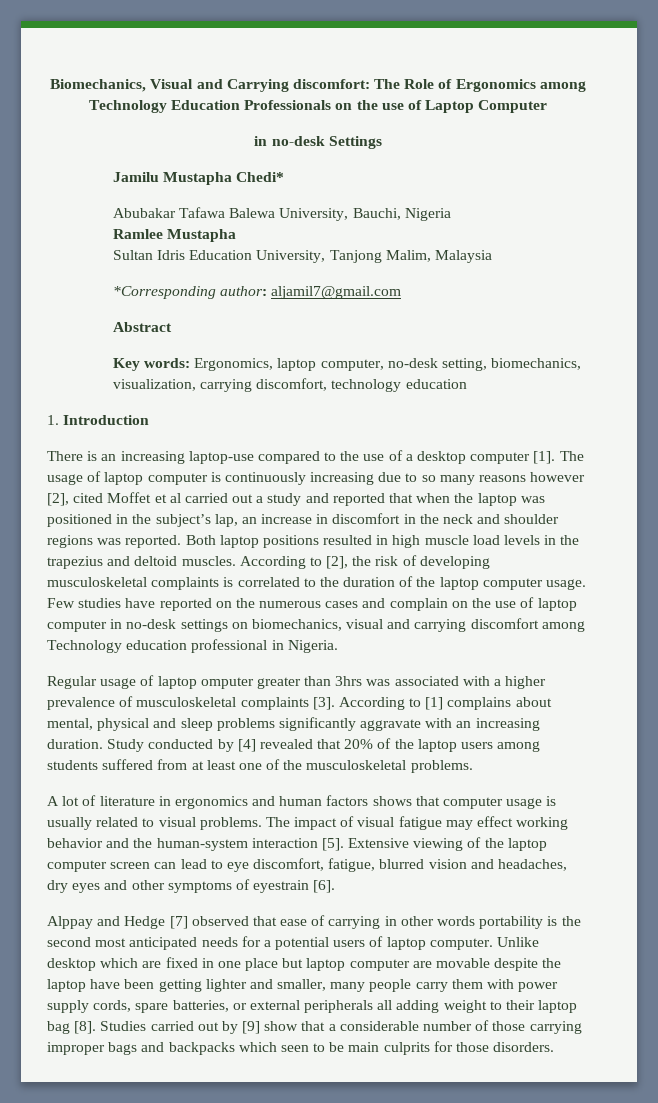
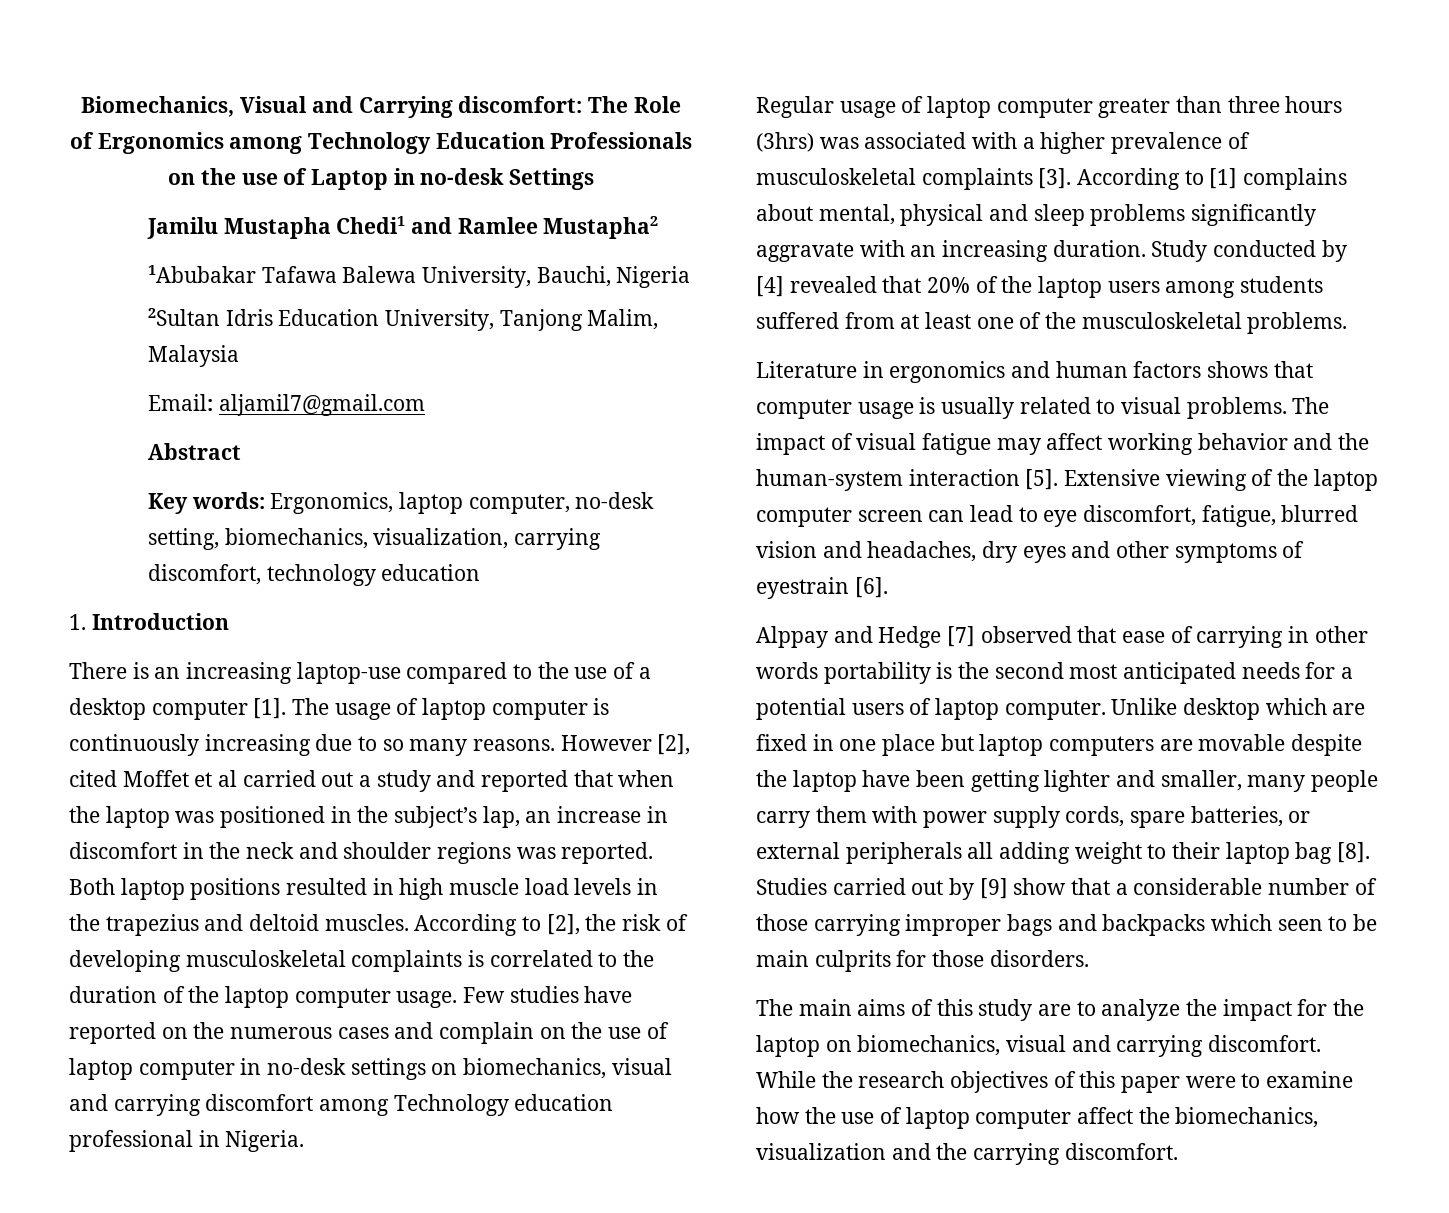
- Biomechanics, Visual and Carrying discomfort: The Role of Ergonomics among Technology Education Professionals on the use of Laptop Computer
- in no-desk Settings
+ Biomechanics, Visual and Carrying discomfort: The Role of Ergonomics among Technology Education Professionals on the use of Laptop in no-desk Settings
- Jamilu Mustapha Chedi*
- Abubakar Tafawa Balewa University, Bauchi, Nigeria
+ Jamilu Mustapha Chedi1 and Ramlee Mustapha2
+ 1Abubakar Tafawa Balewa University, Bauchi, Nigeria
- Ramlee Mustapha
- Sultan Idris Education University, Tanjong Malim, Malaysia
+ 2Sultan Idris Education University, Tanjong Malim, Malaysia
- *Corresponding author: aljamil7@gmail.com
+ Email: aljamil7@gmail.com
- The usage of laptop computer is continuously increasing due to so many reasons however [2], cited Moffet et al carried out a study and reported that when the laptop was positioned in the subject’s lap, an increase in discomfort in the neck and shoulder regions was reported.
+ The usage of laptop computer is continuously increasing due to so many reasons. However [2], cited Moffet et al carried out a study and reported that when the laptop was positioned in the subject’s lap, an increase in discomfort in the neck and shoulder regions was reported.
- Regular usage of laptop omputer greater than 3hrs was associated with a higher prevalence of musculoskeletal complaints [3].
+ Regular usage of laptop computer greater than three hours (3hrs) was associated with a higher prevalence of musculoskeletal complaints [3].
- A lot of literature in ergonomics and human factors shows that computer usage is usually related to visual problems.
+ Literature in ergonomics and human factors shows that computer usage is usually related to visual problems.
- The impact of visual fatigue may effect working behavior and the human-system interaction [5].
+ The impact of visual fatigue may affect working behavior and the human-system interaction [5].
- Unlike desktop which are fixed in one place but laptop computer are movable despite the laptop have been getting lighter and smaller, many people carry them with power supply cords, spare batteries, or external peripherals all adding weight to their laptop bag [8].
+ Unlike desktop which are fixed in one place but laptop computers are movable despite the laptop have been getting lighter and smaller, many people carry them with power supply cords, spare batteries, or external peripherals all adding weight to their laptop bag [8].
+ The main aims of this study are to analyze the impact for the laptop on biomechanics, visual and carrying discomfort. While the research objectives of this paper were to examine how the use of laptop computer affect the biomechanics, visualization and the carrying discomfort.

